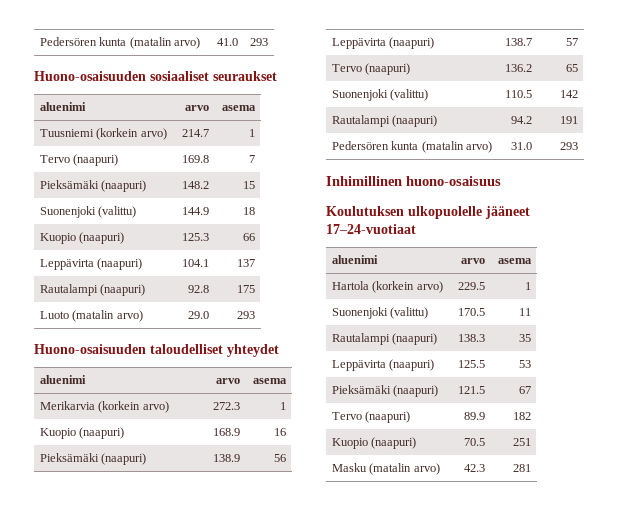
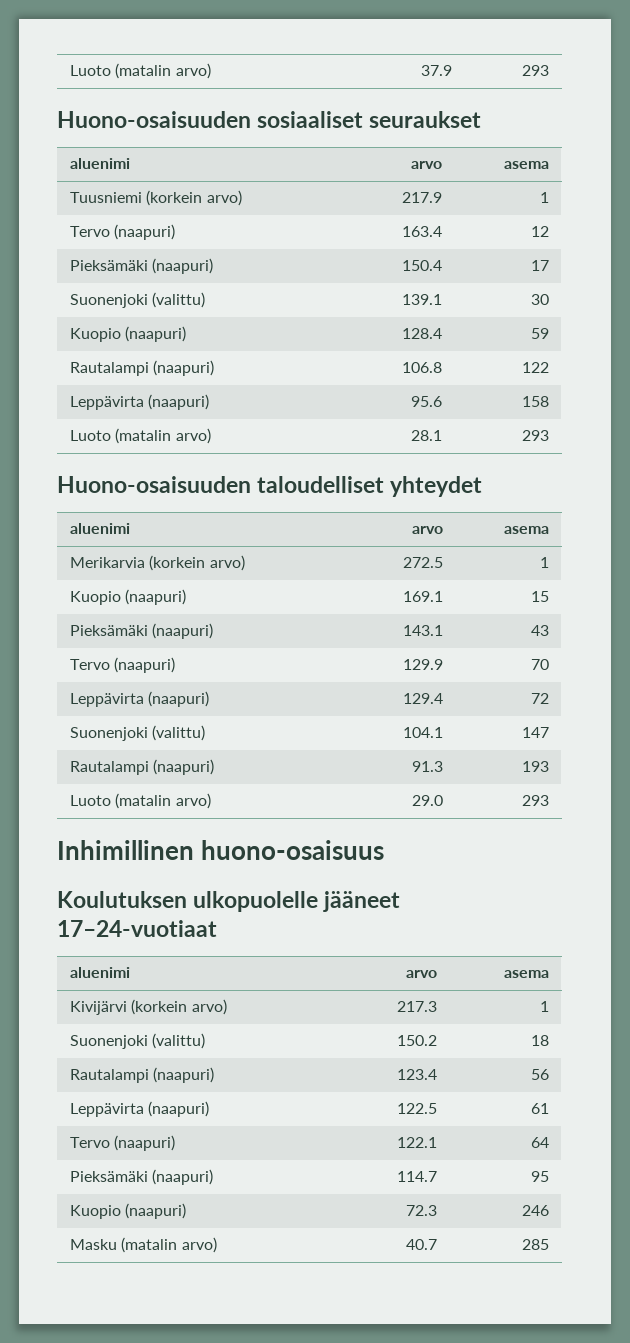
- Pedersören kunta (matalin arvo) | 41.0 | 293
+ Luoto (matalin arvo) | 37.9 | 293
- Tuusniemi (korkein arvo) | 214.7 | 1
+ Tuusniemi (korkein arvo) | 217.9 | 1
- Tervo (naapuri) | 169.8 | 7
- Pieksämäki (naapuri) | 148.2 | 15
- Suonenjoki (valittu) | 144.9 | 18
- Kuopio (naapuri) | 125.3 | 66
- Leppävirta (naapuri) | 104.1 | 137
- Rautalampi (naapuri) | 92.8 | 175
- Luoto (matalin arvo) | 29.0 | 293
+ Tervo (naapuri) | 163.4 | 12
+ Pieksämäki (naapuri) | 150.4 | 17
+ Suonenjoki (valittu) | 139.1 | 30
+ Kuopio (naapuri) | 128.4 | 59
+ Rautalampi (naapuri) | 106.8 | 122
+ Leppävirta (naapuri) | 95.6 | 158
+ Luoto (matalin arvo) | 28.1 | 293
- Merikarvia (korkein arvo) | 272.3 | 1
+ Merikarvia (korkein arvo) | 272.5 | 1
- Kuopio (naapuri) | 168.9 | 16
- Pieksämäki (naapuri) | 138.9 | 56
- Leppävirta (naapuri) | 138.7 | 57
- Tervo (naapuri) | 136.2 | 65
- Suonenjoki (valittu) | 110.5 | 142
- Rautalampi (naapuri) | 94.2 | 191
- Pedersören kunta (matalin arvo) | 31.0 | 293
+ Kuopio (naapuri) | 169.1 | 15
+ Pieksämäki (naapuri) | 143.1 | 43
+ Tervo (naapuri) | 129.9 | 70
+ Leppävirta (naapuri) | 129.4 | 72
+ Suonenjoki (valittu) | 104.1 | 147
+ Rautalampi (naapuri) | 91.3 | 193
+ Luoto (matalin arvo) | 29.0 | 293
- Hartola (korkein arvo) | 229.5 | 1
+ Kivijärvi (korkein arvo) | 217.3 | 1
- Suonenjoki (valittu) | 170.5 | 11
- Rautalampi (naapuri) | 138.3 | 35
- Leppävirta (naapuri) | 125.5 | 53
- Pieksämäki (naapuri) | 121.5 | 67
- Tervo (naapuri) | 89.9 | 182
- Kuopio (naapuri) | 70.5 | 251
+ Suonenjoki (valittu) | 150.2 | 18
+ Rautalampi (naapuri) | 123.4 | 56
+ Leppävirta (naapuri) | 122.5 | 61
+ Tervo (naapuri) | 122.1 | 64
+ Pieksämäki (naapuri) | 114.7 | 95
+ Kuopio (naapuri) | 72.3 | 246
- Masku (matalin arvo) | 42.3 | 281
+ Masku (matalin arvo) | 40.7 | 285

